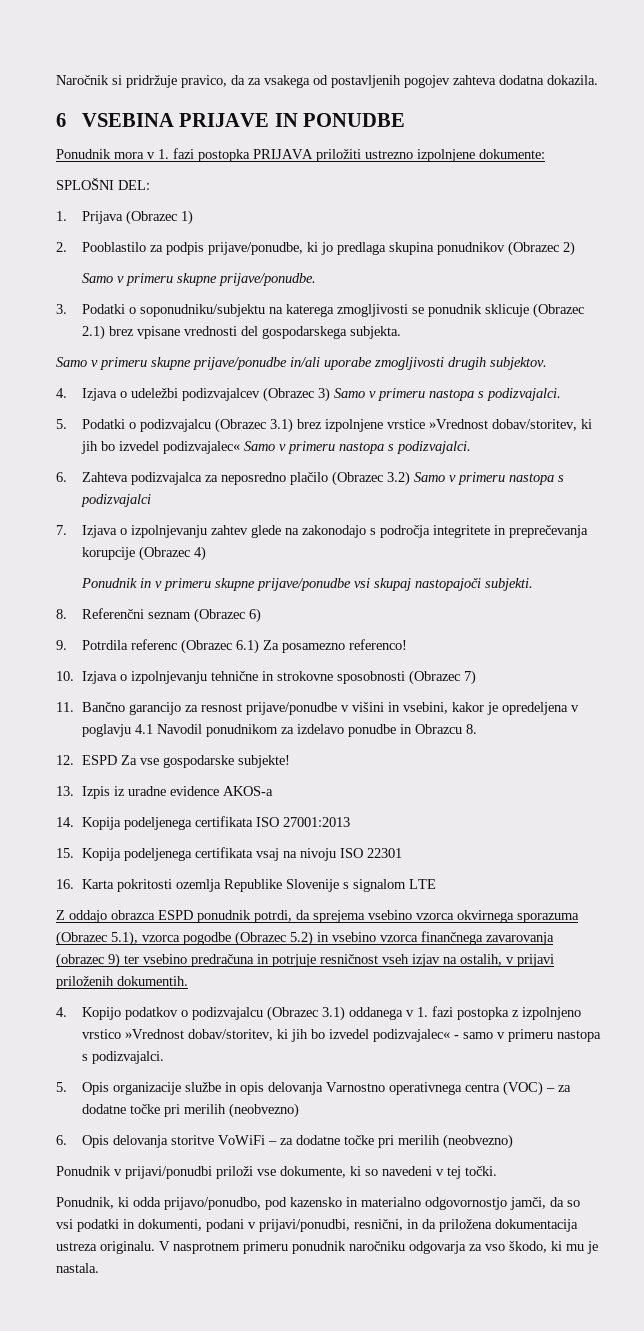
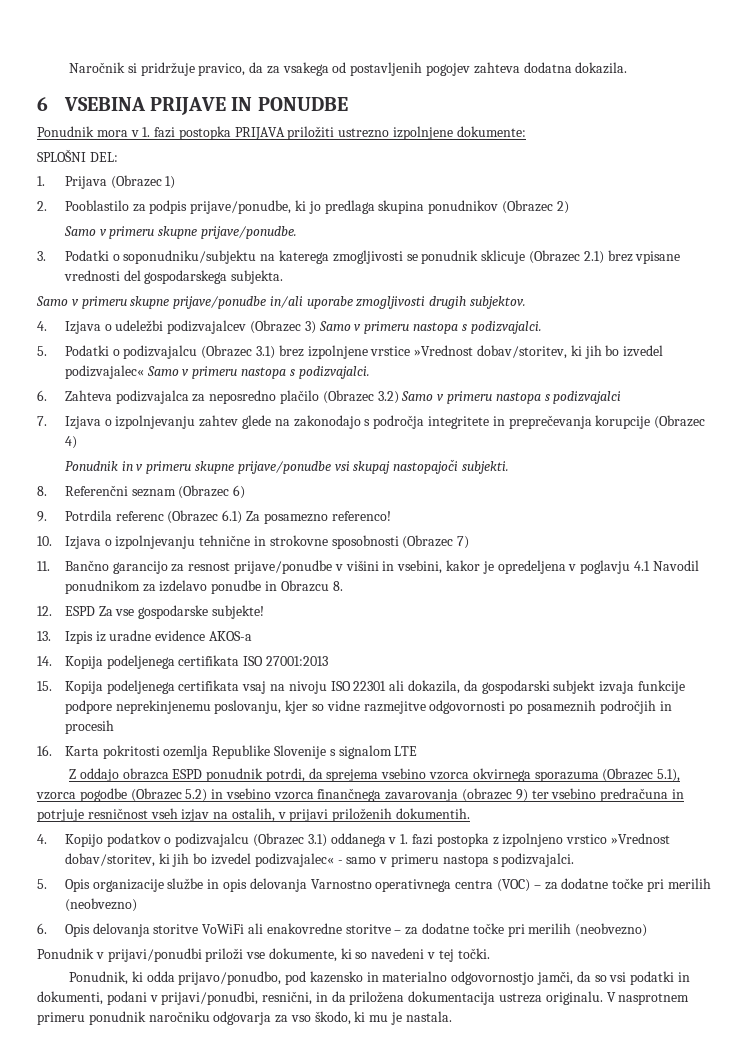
- 15. Kopija podeljenega certifikata vsaj na nivoju ISO 22301
+ 15. Kopija podeljenega certifikata vsaj na nivoju ISO 22301 ali dokazila, da gospodarski subjekt izvaja funkcije podpore neprekinjenemu poslovanju, kjer so vidne razmejitve odgovornosti po posameznih področjih in procesih
- 6. Opis delovanja storitve VoWiFi – za dodatne točke pri merilih (neobvezno)
+ 6. Opis delovanja storitve VoWiFi ali enakovredne storitve – za dodatne točke pri merilih (neobvezno)

